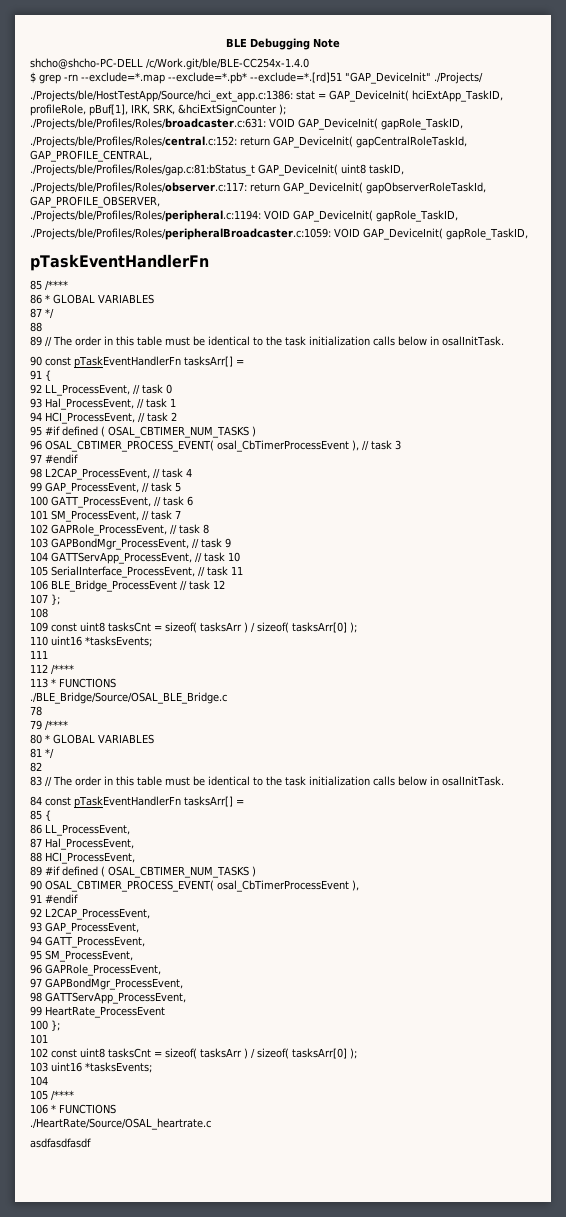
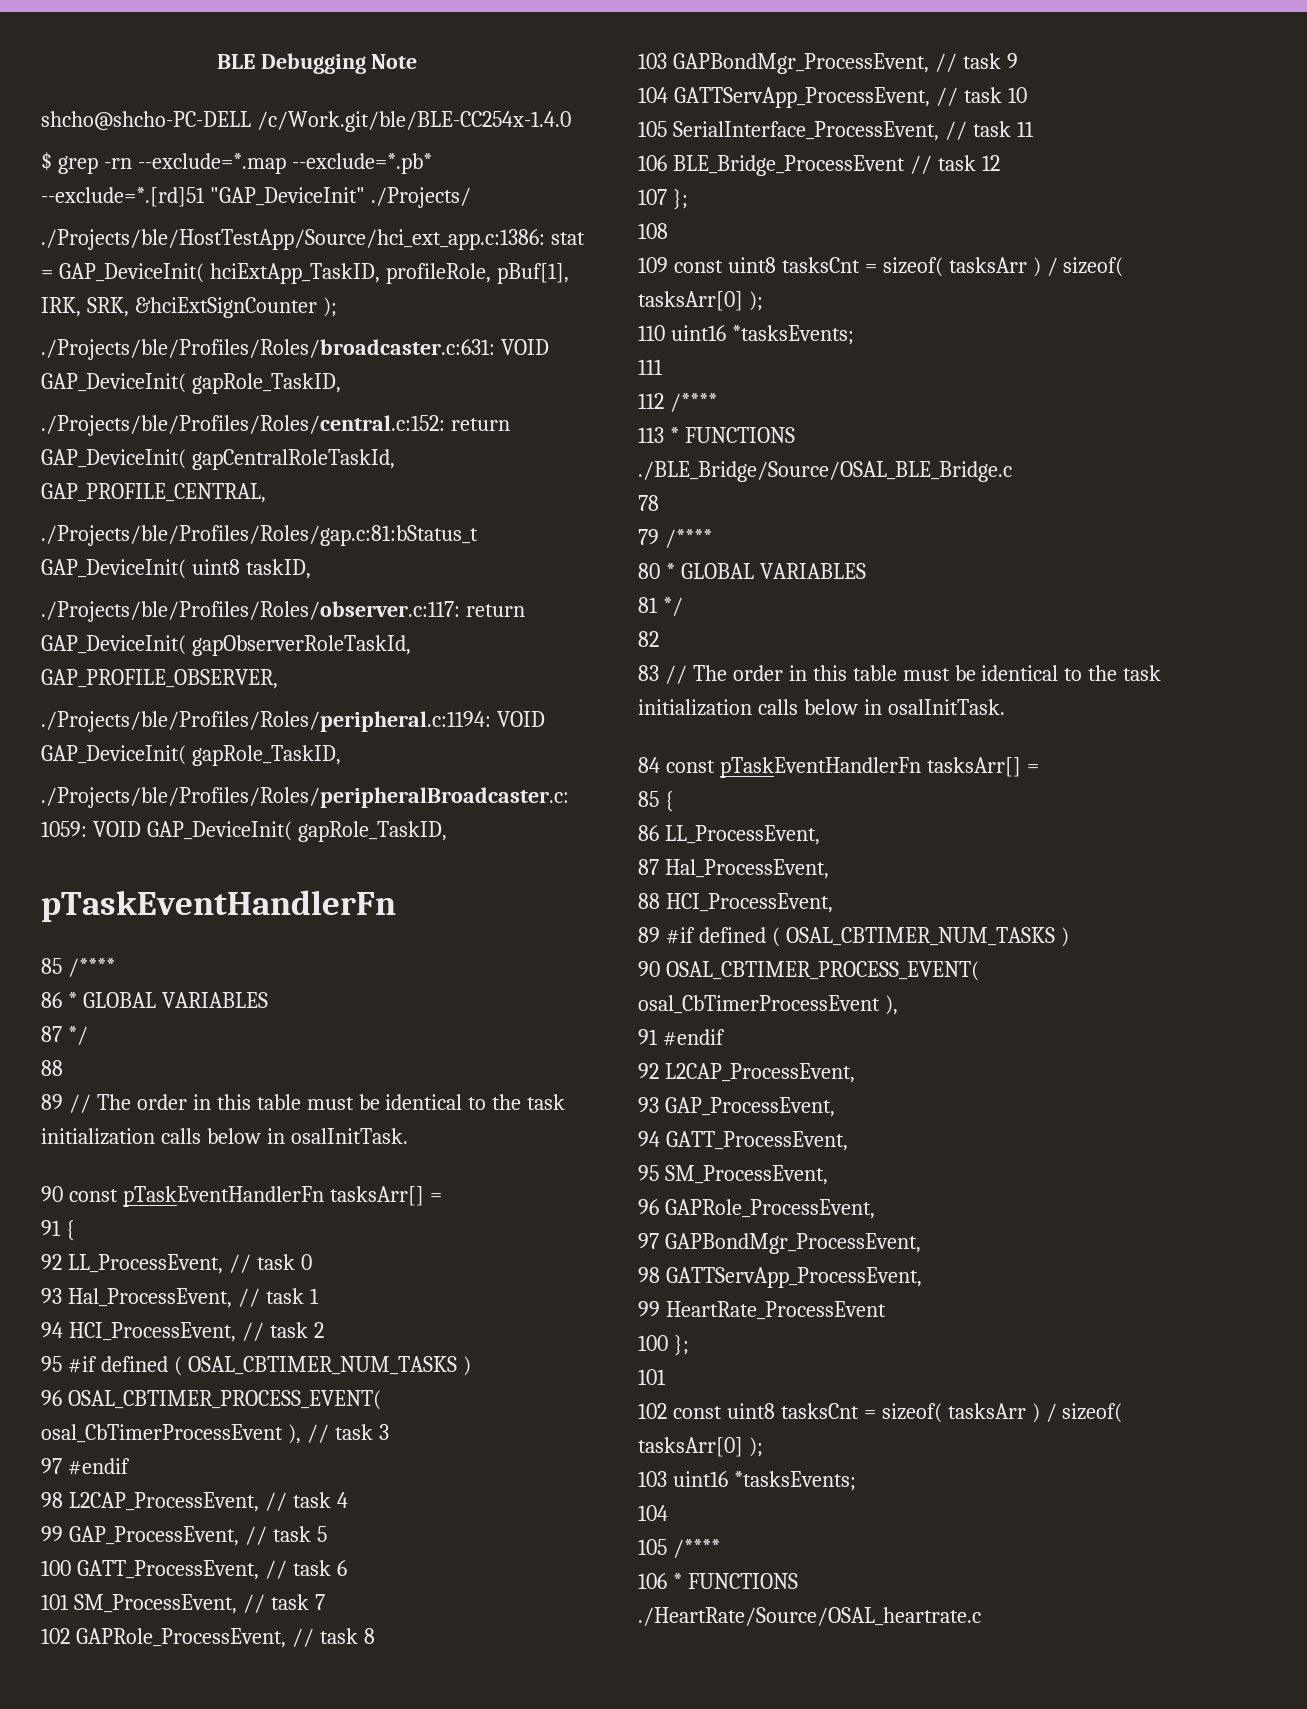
- asdfasdfasdf

